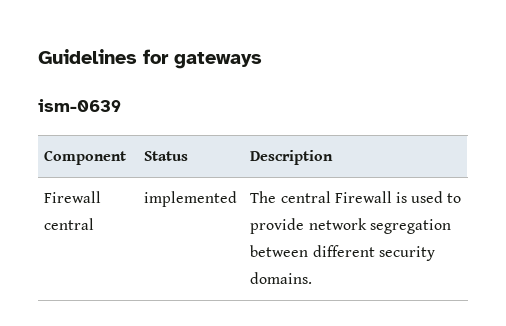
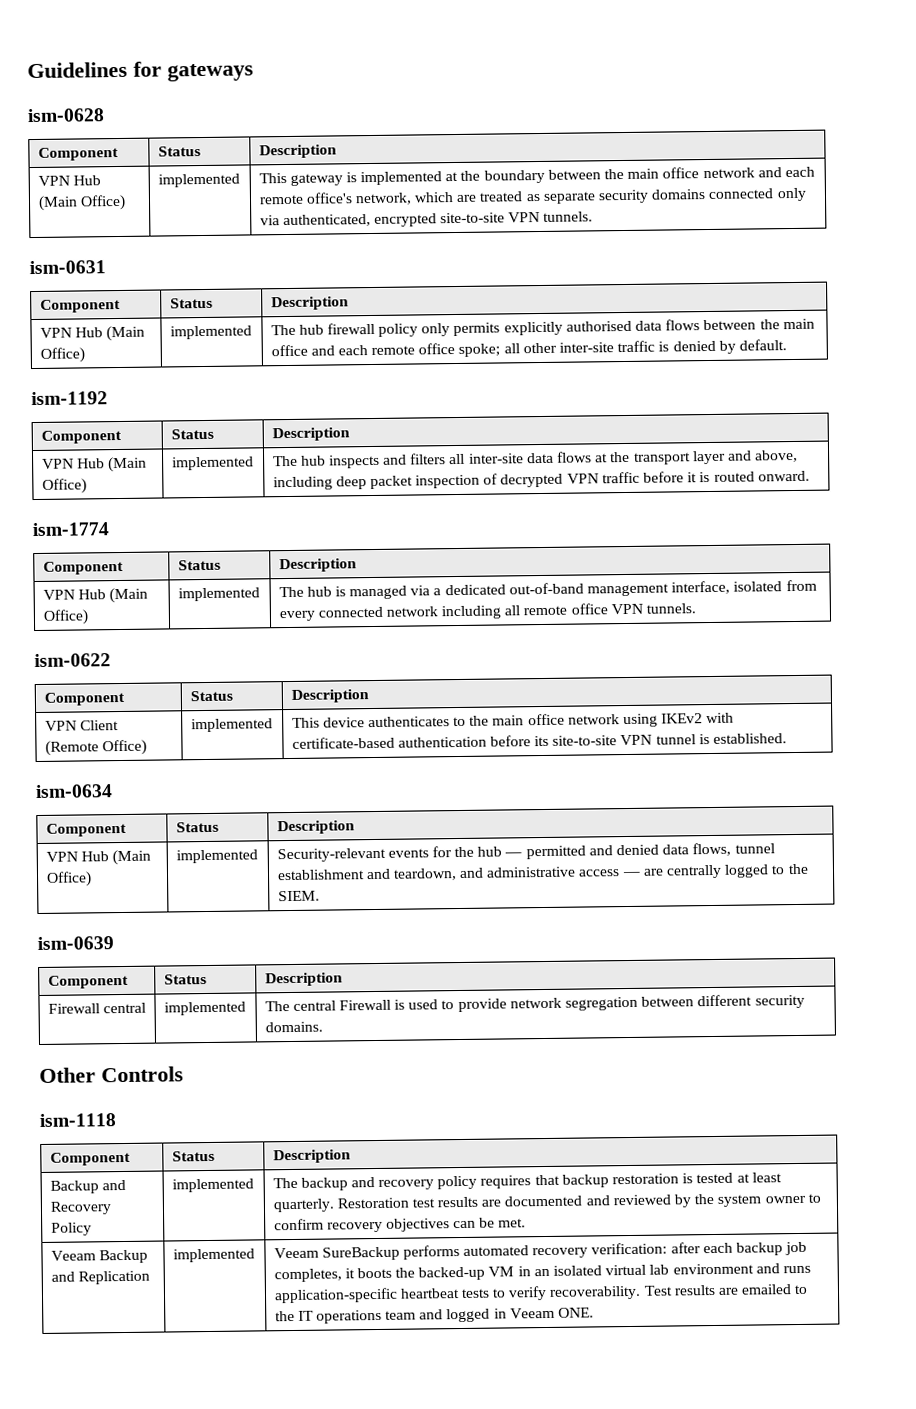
+ ism-0628
+ Component | Status | Description
+ VPN Hub (Main Office) | implemented | This gateway is implemented at the boundary between the main office network and each remote office's network, which are treated as separate security domains connected only via authenticated, encrypted site-to-site VPN tunnels.
+ ism-0631
+ Component | Status | Description
+ VPN Hub (Main Office) | implemented | The hub firewall policy only permits explicitly authorised data flows between the main office and each remote office spoke; all other inter-site traffic is denied by default.
+ ism-1192
+ Component | Status | Description
+ VPN Hub (Main Office) | implemented | The hub inspects and filters all inter-site data flows at the transport layer and above, including deep packet inspection of decrypted VPN traffic before it is routed onward.
+ ism-1774
+ Component | Status | Description
+ VPN Hub (Main Office) | implemented | The hub is managed via a dedicated out-of-band management interface, isolated from every connected network including all remote office VPN tunnels.
+ ism-0622
+ Component | Status | Description
+ VPN Client (Remote Office) | implemented | This device authenticates to the main office network using IKEv2 with certificate-based authentication before its site-to-site VPN tunnel is established.
+ ism-0634
+ Component | Status | Description
+ VPN Hub (Main Office) | implemented | Security-relevant events for the hub — permitted and denied data flows, tunnel establishment and teardown, and administrative access — are centrally logged to the SIEM.
+ Other Controls
+ ism-1118
+ Component | Status | Description
+ Backup and Recovery Policy | implemented | The backup and recovery policy requires that backup restoration is tested at least quarterly. Restoration test results are documented and reviewed by the system owner to confirm recovery objectives can be met.
+ Veeam Backup and Replication | implemented | Veeam SureBackup performs automated recovery verification: after each backup job completes, it boots the backed-up VM in an isolated virtual lab environment and runs application-specific heartbeat tests to verify recoverability. Test results are emailed to the IT operations team and logged in Veeam ONE.

